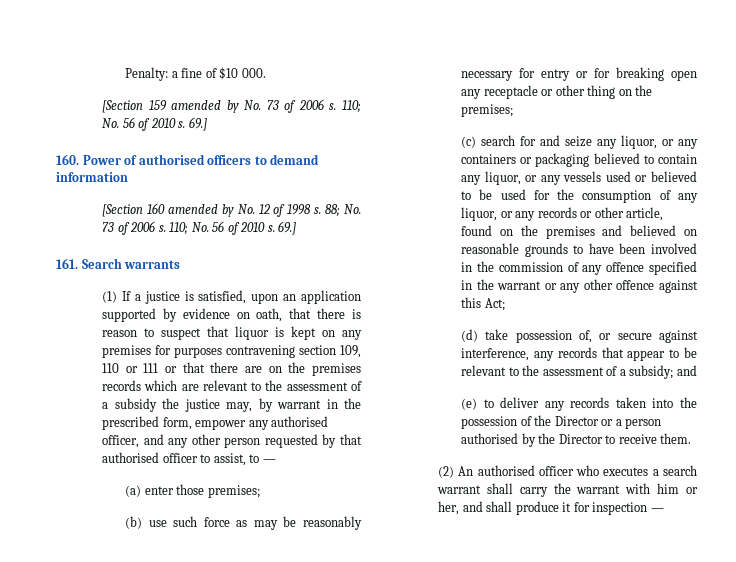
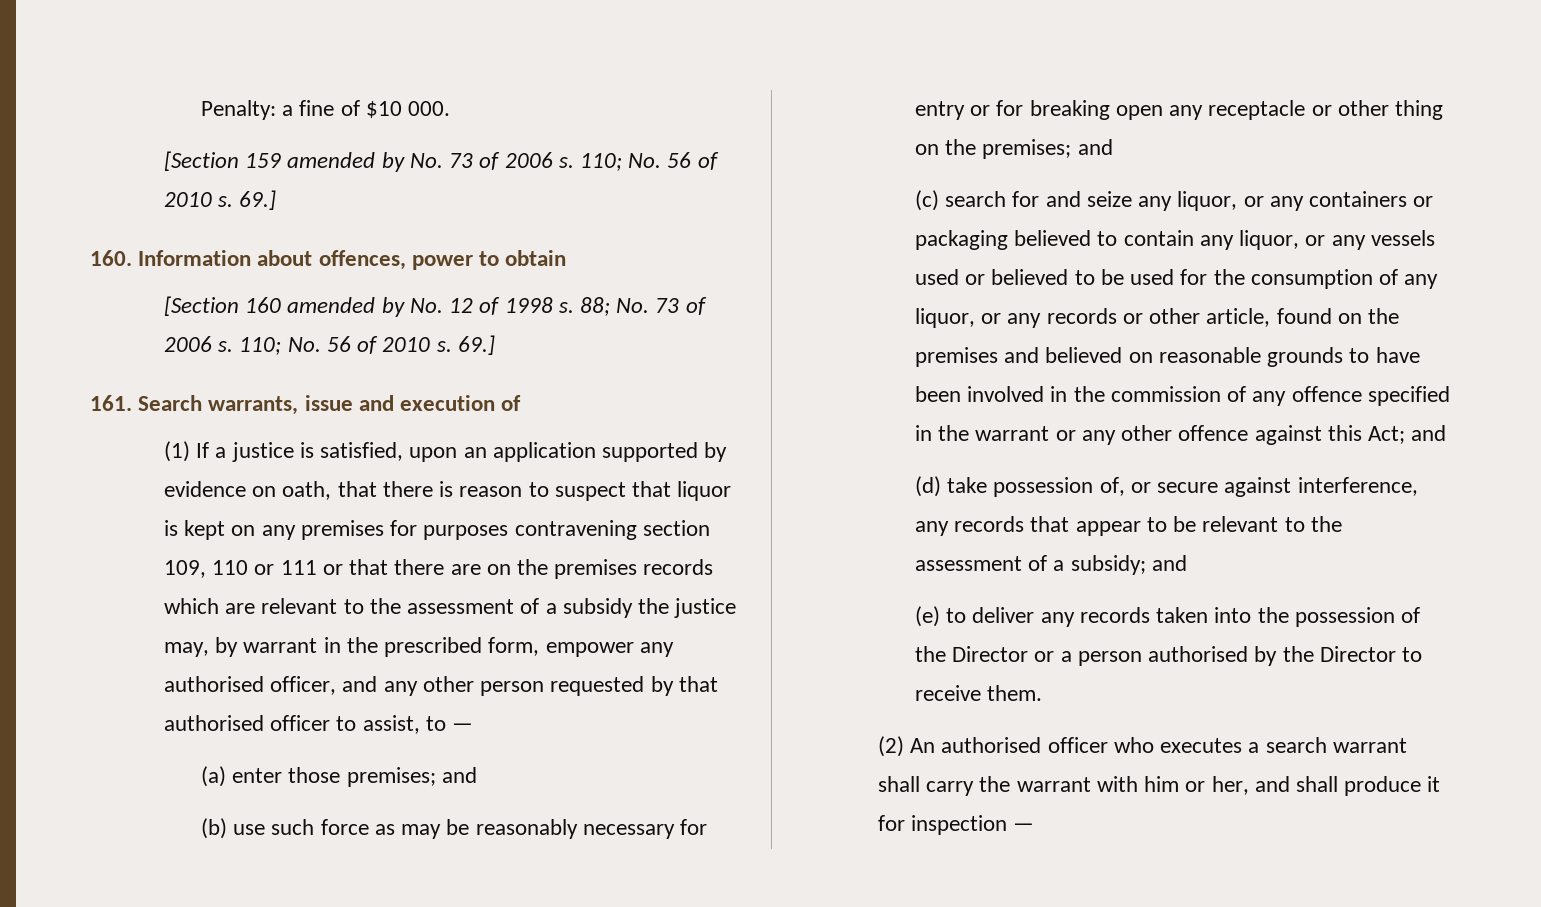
- 160. Power of authorised officers to demand information
+ 160. Information about offences, power to obtain
- 161. Search warrants
+ 161. Search warrants, issue and execution of
- (a) enter those premises;
+ (a) enter those premises; and
- (b) use such force as may be reasonably necessary for entry or for breaking open any receptacle or other thing on the premises;
+ (b) use such force as may be reasonably necessary for entry or for breaking open any receptacle or other thing on the premises; and
- (c) search for and seize any liquor, or any containers or packaging believed to contain any liquor, or any vessels used or believed to be used for the consumption of any liquor, or any records or other article, found on the premises and believed on reasonable grounds to have been involved in the commission of any offence specified in the warrant or any other offence against this Act;
+ (c) search for and seize any liquor, or any containers or packaging believed to contain any liquor, or any vessels used or believed to be used for the consumption of any liquor, or any records or other article, found on the premises and believed on reasonable grounds to have been involved in the commission of any offence specified in the warrant or any other offence against this Act; and

